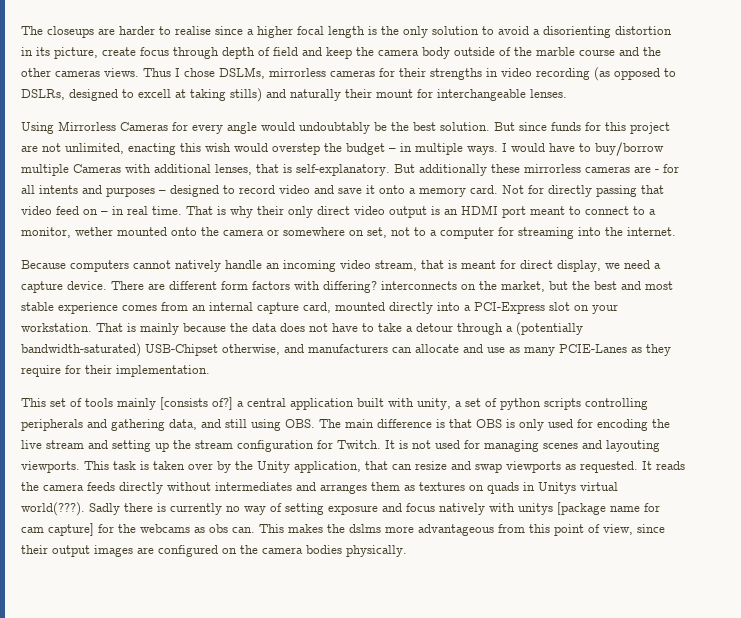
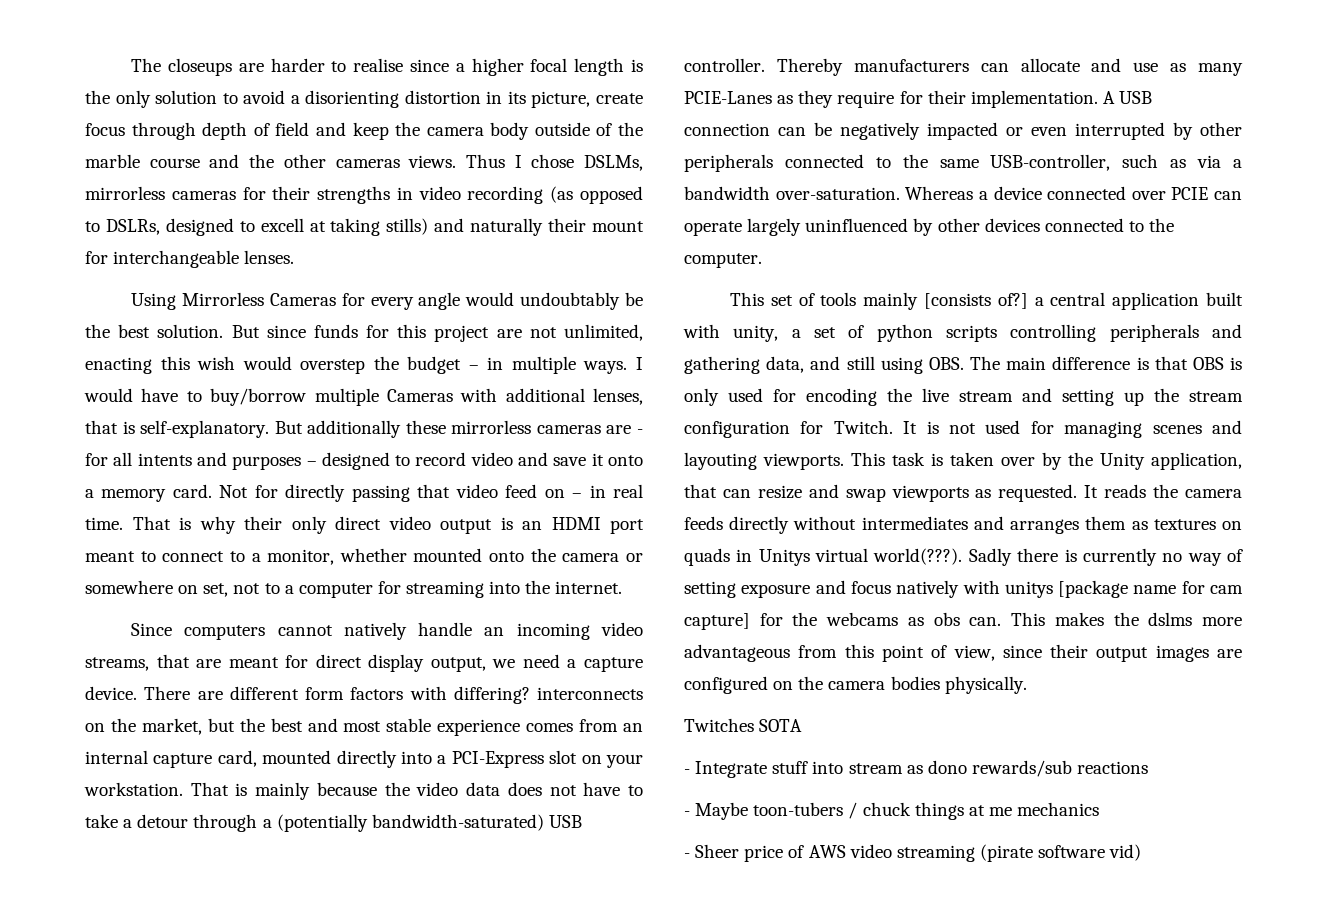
- That is why their only direct video output is an HDMI port meant to connect to a monitor, wether mounted onto the camera or somewhere on set, not to a computer for streaming into the internet.
+ That is why their only direct video output is an HDMI port meant to connect to a monitor, whether mounted onto the camera or somewhere on set, not to a computer for streaming into the internet.
- Because computers cannot natively handle an incoming video stream, that is meant for direct display, we need a capture device.
+ Since computers cannot natively handle an incoming video streams, that are meant for direct display output, we need a capture device.
- That is mainly because the data does not have to take a detour through a (potentially bandwidth-saturated) USB-Chipset otherwise, and manufacturers can allocate and use as many PCIE-Lanes as they require for their implementation.
+ That is mainly because the video data does not have to take a detour through a (potentially bandwidth-saturated) USB controller. Thereby manufacturers can allocate and use as many PCIE-Lanes as they require for their implementation. A USB connection can be negatively impacted or even interrupted by other peripherals connected to the same USB-controller, such as via a bandwidth over-saturation. Whereas a device connected over PCIE can operate largely uninfluenced by other devices connected to the computer.
+ Twitches SOTA
+ - Integrate stuff into stream as dono rewards/sub reactions
+ - Maybe toon-tubers / chuck things at me mechanics
+ - Sheer price of AWS video streaming (pirate software vid)

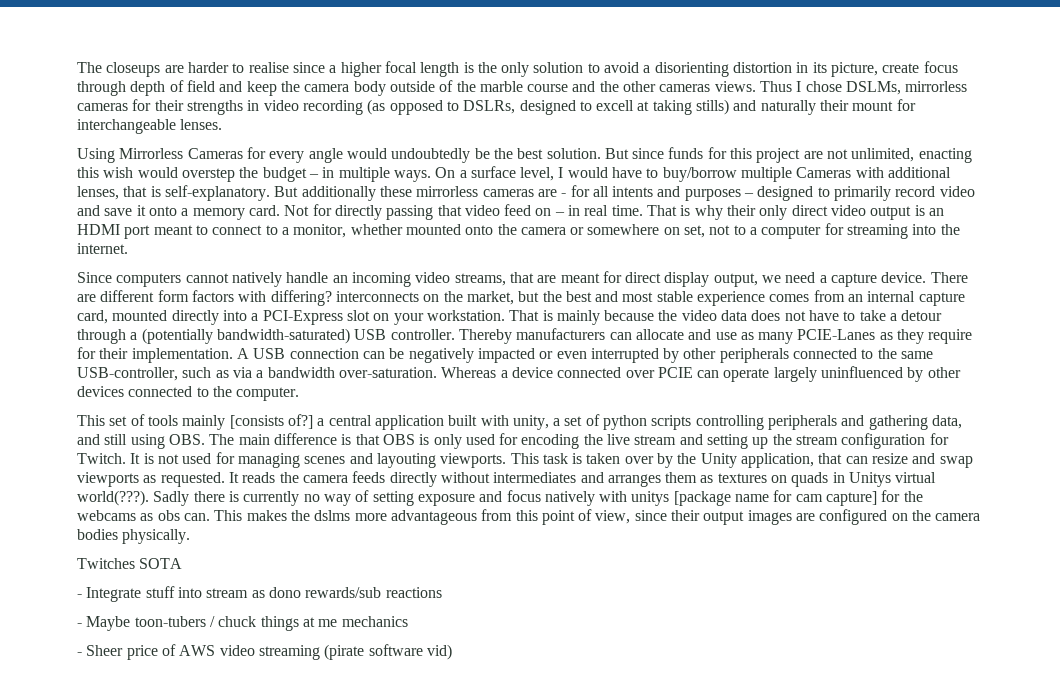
- Using Mirrorless Cameras for every angle would undoubtably be the best solution.
+ Using Mirrorless Cameras for every angle would undoubtedly be the best solution.
- I would have to buy/borrow multiple Cameras with additional lenses, that is self-explanatory.
+ On a surface level, I would have to buy/borrow multiple Cameras with additional lenses, that is self-explanatory.
- But additionally these mirrorless cameras are - for all intents and purposes – designed to record video and save it onto a memory card.
+ But additionally these mirrorless cameras are - for all intents and purposes – designed to primarily record video and save it onto a memory card.

